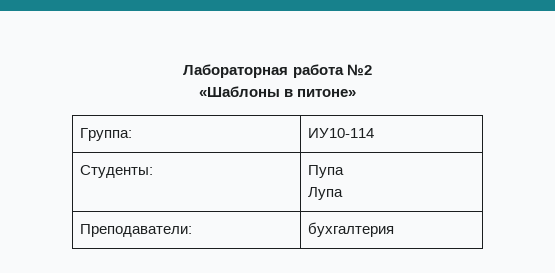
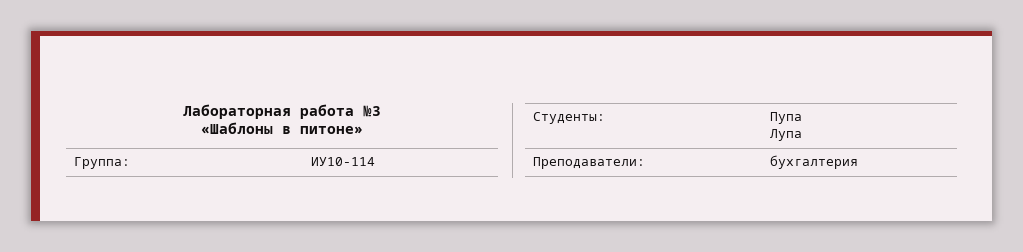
- Лабораторная работа №2
+ Лабораторная работа №3

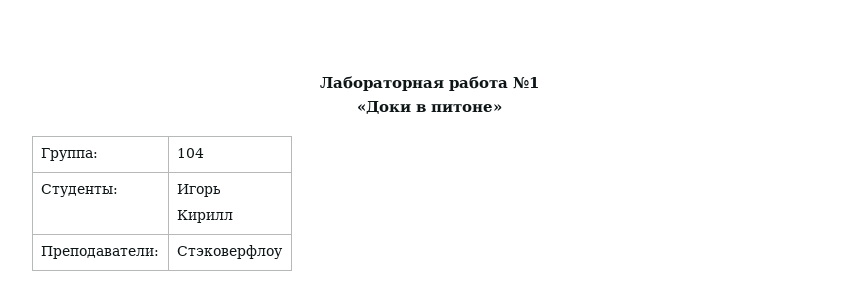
- Лабораторная работа №3
- «Шаблоны в питоне»
+ Лабораторная работа №1
+ «Доки в питоне»
- Группа: | ИУ10-114
+ Группа: | 104
- Студенты: | Пупа
- Лупа
+ Студенты: | Игорь
+ Кирилл
- Преподаватели: | бухгалтерия
+ Преподаватели: | Стэковерфлоу

